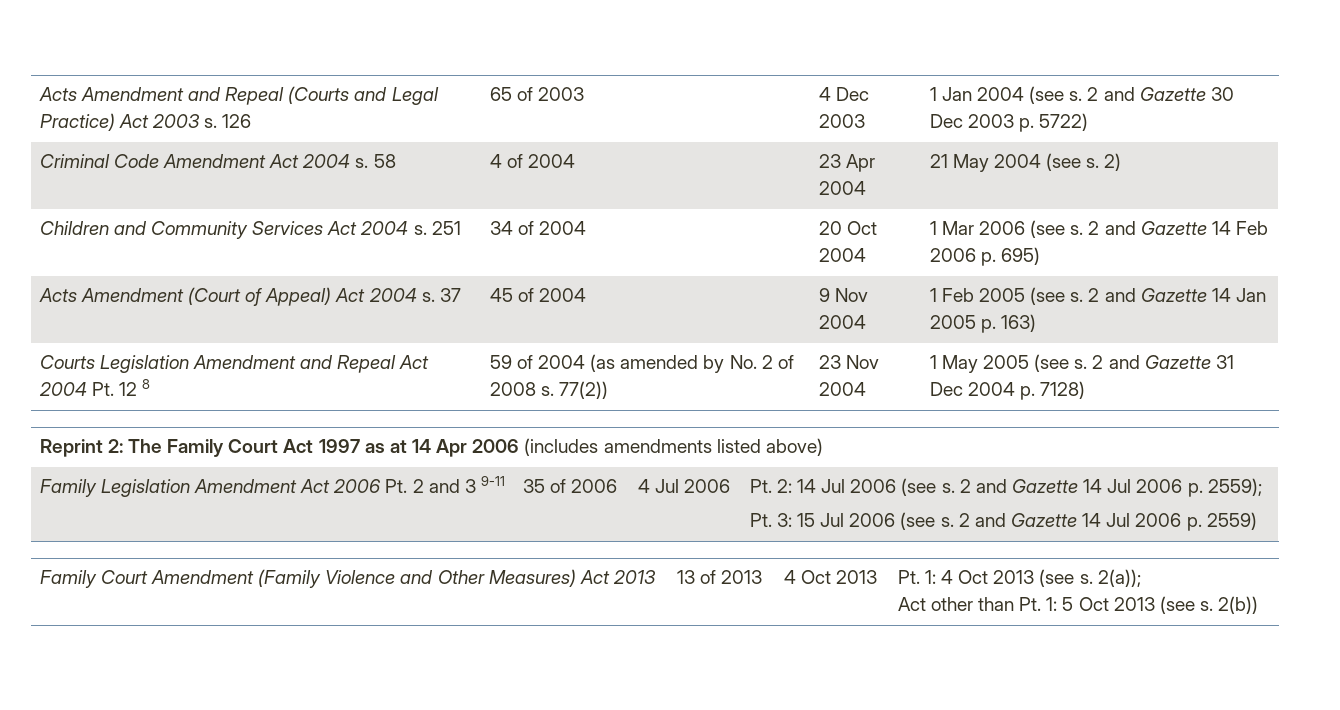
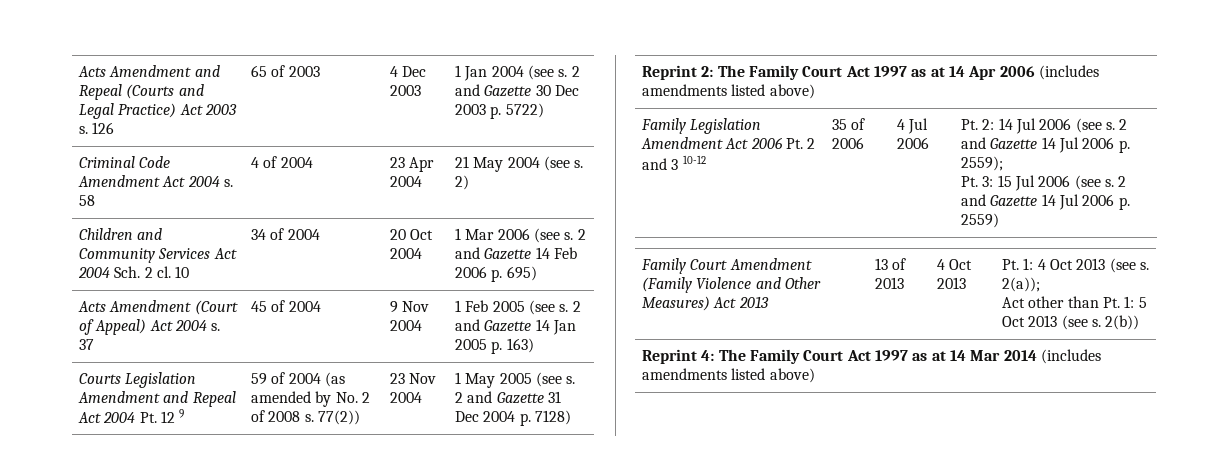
- Children and Community Services Act 2004 s. 251 | 34 of 2004 | 20 Oct 2004 | 1 Mar 2006 (see s. 2 and Gazette 14 Feb 2006 p. 695)
+ Children and Community Services Act 2004 Sch. 2 cl. 10 | 34 of 2004 | 20 Oct 2004 | 1 Mar 2006 (see s. 2 and Gazette 14 Feb 2006 p. 695)
- Courts Legislation Amendment and Repeal Act 2004 Pt. 12 8 | 59 of 2004 (as amended by No. 2 of 2008 s. 77(2)) | 23 Nov 2004 | 1 May 2005 (see s. 2 and Gazette 31 Dec 2004 p. 7128)
+ Courts Legislation Amendment and Repeal Act 2004 Pt. 12 9 | 59 of 2004 (as amended by No. 2 of 2008 s. 77(2)) | 23 Nov 2004 | 1 May 2005 (see s. 2 and Gazette 31 Dec 2004 p. 7128)
- Family Legislation Amendment Act 2006 Pt. 2 and 3 9-11
+ Family Legislation Amendment Act 2006 Pt. 2 and 3 10-12
+ Reprint 4: The Family Court Act 1997 as at 14 Mar 2014 (includes amendments listed above)

